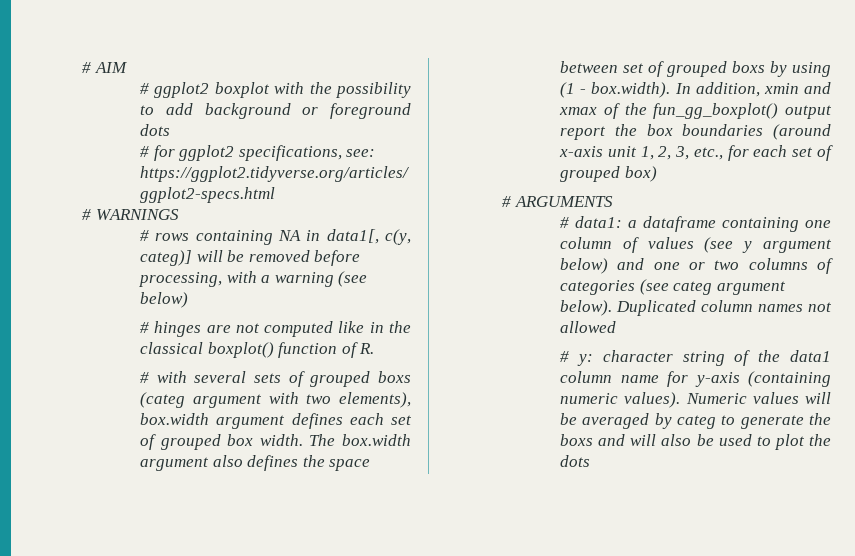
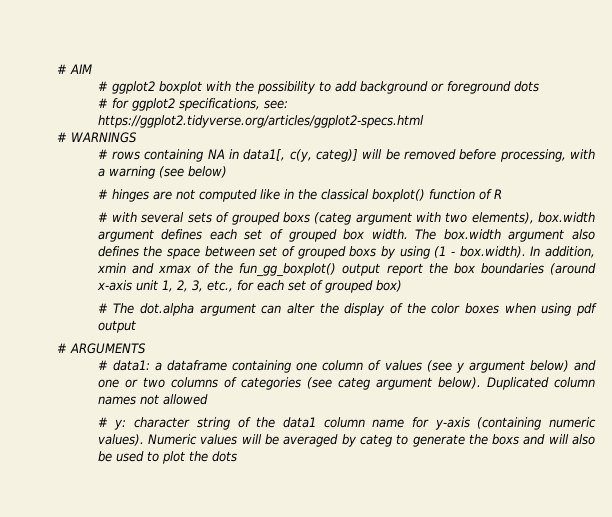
- # hinges are not computed like in the classical boxplot() function of R.
+ # hinges are not computed like in the classical boxplot() function of R
+ # The dot.alpha argument can alter the display of the color boxes when using pdf output

